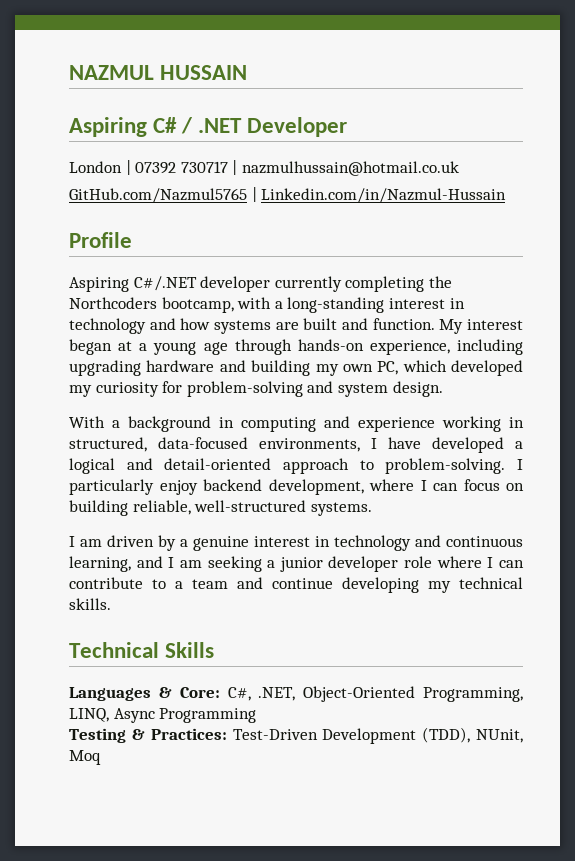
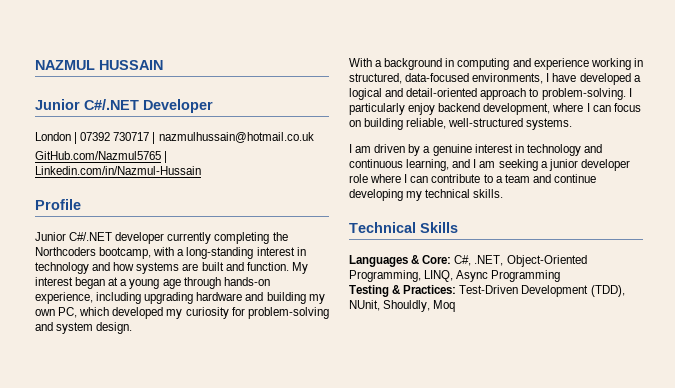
- Aspiring C# / .NET Developer
+ Junior C#/.NET Developer
- Aspiring C#/.NET developer currently completing the Northcoders bootcamp, with a long-standing interest in technology and how systems are built and function.
+ Junior C#/.NET developer currently completing the Northcoders bootcamp, with a long-standing interest in technology and how systems are built and function.
- Testing & Practices: Test-Driven Development (TDD), NUnit, Moq
+ Testing & Practices: Test-Driven Development (TDD), NUnit, Shouldly, Moq

